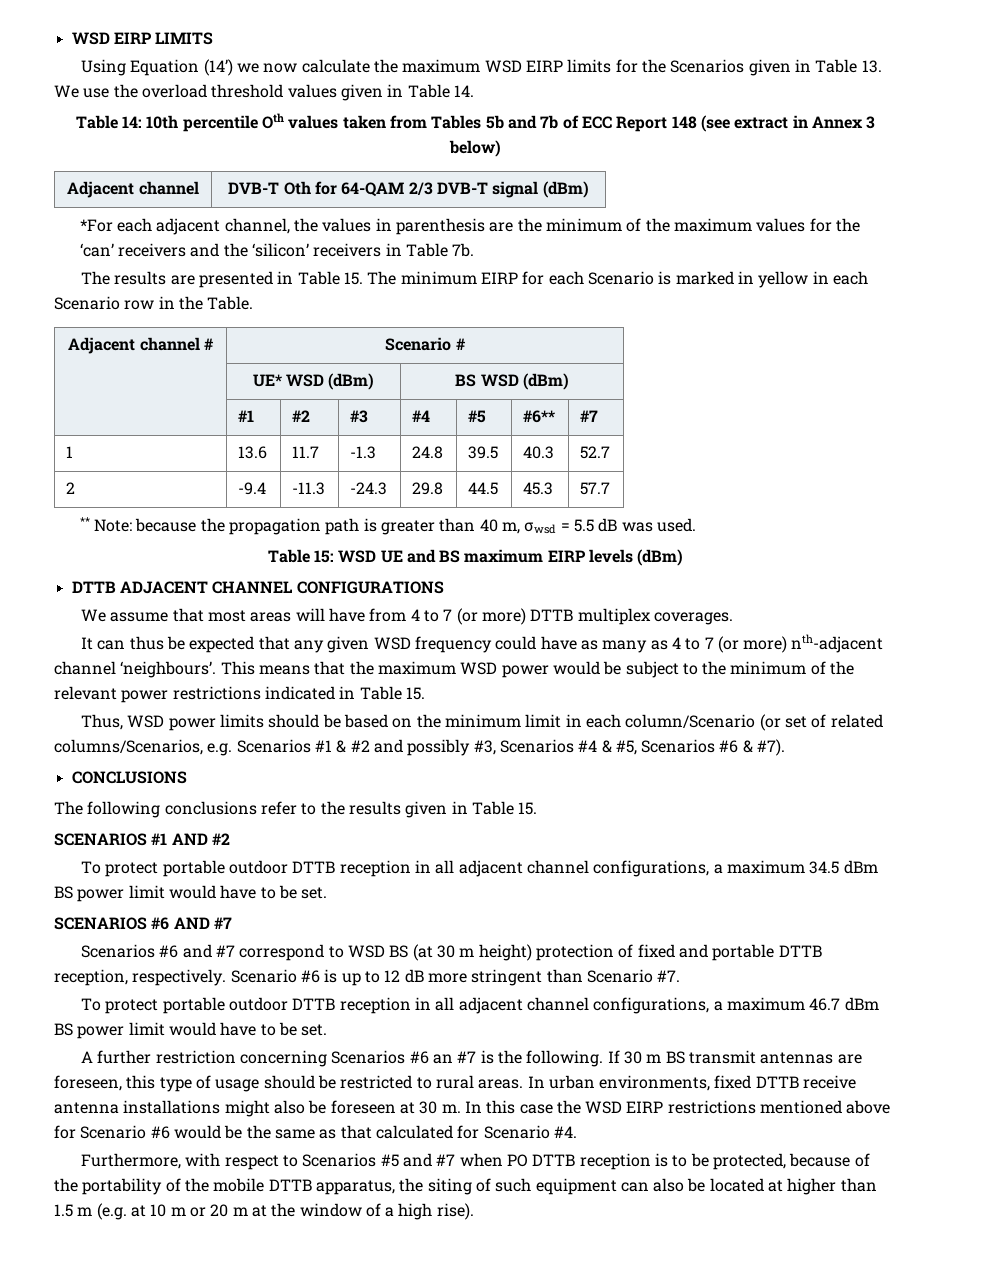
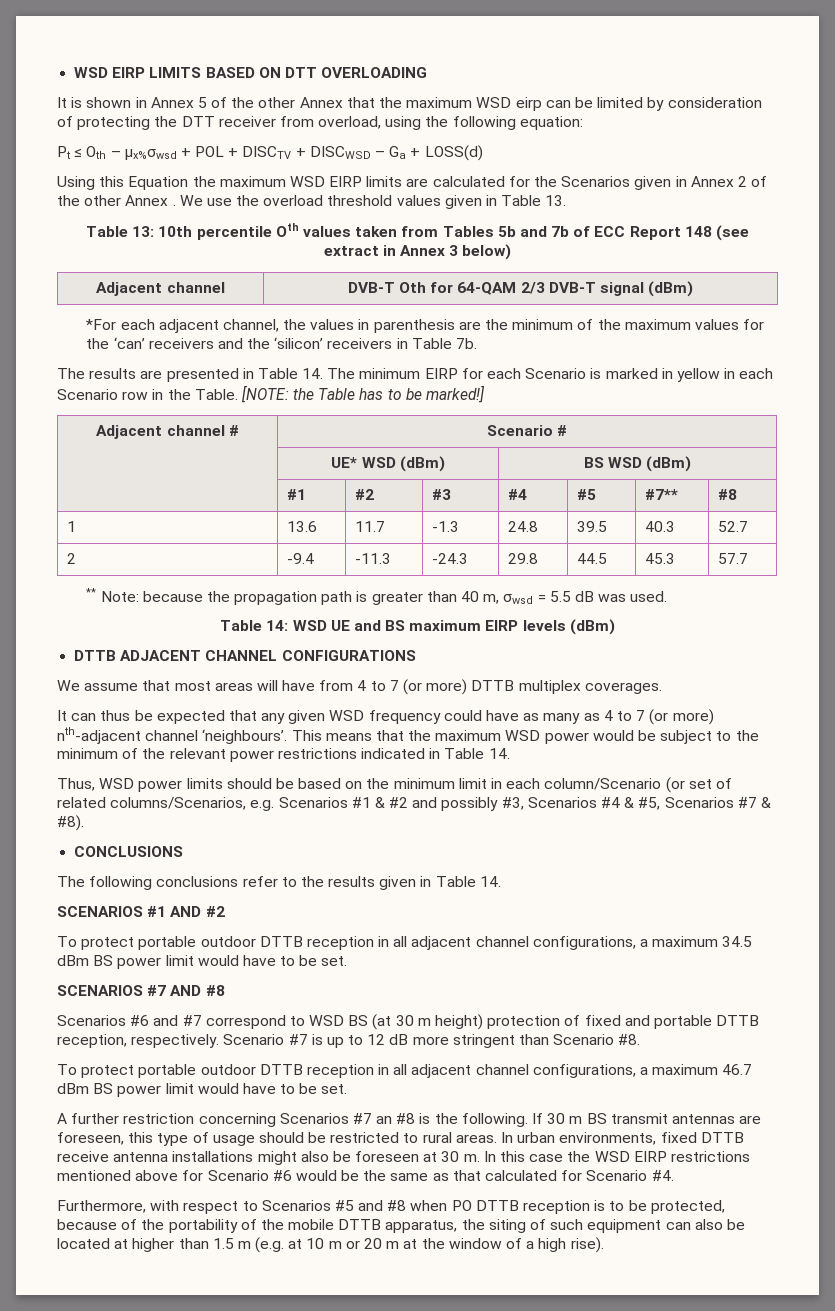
- WSD EIRP LIMITS
- Using Equation (14’) we now calculate the maximum WSD EIRP limits for the Scenarios given in Table 13. We use the overload threshold values given in Table 14.
- Table 14: 10th percentile Oth values taken from Tables 5b and 7b of ECC Report 148 (see extract in Annex 3 below)
+ WSD EIRP LIMITS BASED ON DTT OVERLOADING
+ It is shown in Annex 5 of the other Annex that the maximum WSD eirp can be limited by consideration of protecting the DTT receiver from overload, using the following equation:
+ Pt ≤ Oth – µx%σwsd + POL + DISCTV + DISCWSD – Ga + LOSS(d)
+ Using this Equation the maximum WSD EIRP limits are calculated for the Scenarios given in Annex 2 of the other Annex . We use the overload threshold values given in Table 13.
+ Table 13: 10th percentile Oth values taken from Tables 5b and 7b of ECC Report 148 (see extract in Annex 3 below)
- The results are presented in Table 15. The minimum EIRP for each Scenario is marked in yellow in each Scenario row in the Table.
+ The results are presented in Table 14. The minimum EIRP for each Scenario is marked in yellow in each Scenario row in the Table. [NOTE: the Table has to be marked!]
- | #1 | #2 | #3 | #4 | #5 | #6** | #7
+ | #1 | #2 | #3 | #4 | #5 | #7** | #8
- Table 15: WSD UE and BS maximum EIRP levels (dBm)
+ Table 14: WSD UE and BS maximum EIRP levels (dBm)
- This means that the maximum WSD power would be subject to the minimum of the relevant power restrictions indicated in Table 15.
+ This means that the maximum WSD power would be subject to the minimum of the relevant power restrictions indicated in Table 14.
- Thus, WSD power limits should be based on the minimum limit in each column/Scenario (or set of related columns/Scenarios, e.g. Scenarios #1 & #2 and possibly #3, Scenarios #4 & #5, Scenarios #6 & #7).
+ Thus, WSD power limits should be based on the minimum limit in each column/Scenario (or set of related columns/Scenarios, e.g. Scenarios #1 & #2 and possibly #3, Scenarios #4 & #5, Scenarios #7 & #8).
- The following conclusions refer to the results given in Table 15.
+ The following conclusions refer to the results given in Table 14.
- SCENARIOS #6 AND #7
+ SCENARIOS #7 AND #8
- Scenario #6 is up to 12 dB more stringent than Scenario #7.
+ Scenario #7 is up to 12 dB more stringent than Scenario #8.
- A further restriction concerning Scenarios #6 an #7 is the following.
+ A further restriction concerning Scenarios #7 an #8 is the following.
- Furthermore, with respect to Scenarios #5 and #7 when PO DTTB reception is to be protected, because of the portability of the mobile DTTB apparatus, the siting of such equipment can also be located at higher than 1.5 m (e.g. at 10 m or 20 m at the window of a high rise).
+ Furthermore, with respect to Scenarios #5 and #8 when PO DTTB reception is to be protected, because of the portability of the mobile DTTB apparatus, the siting of such equipment can also be located at higher than 1.5 m (e.g. at 10 m or 20 m at the window of a high rise).

